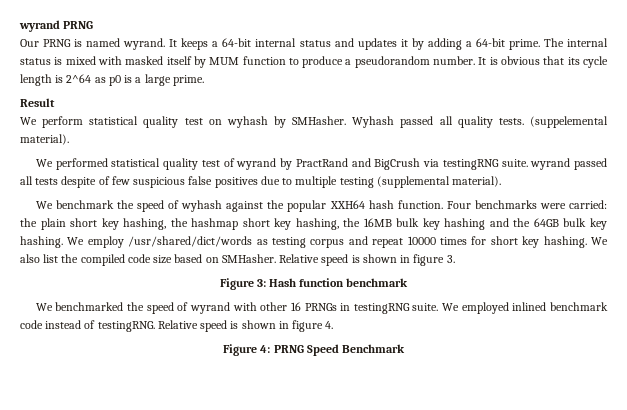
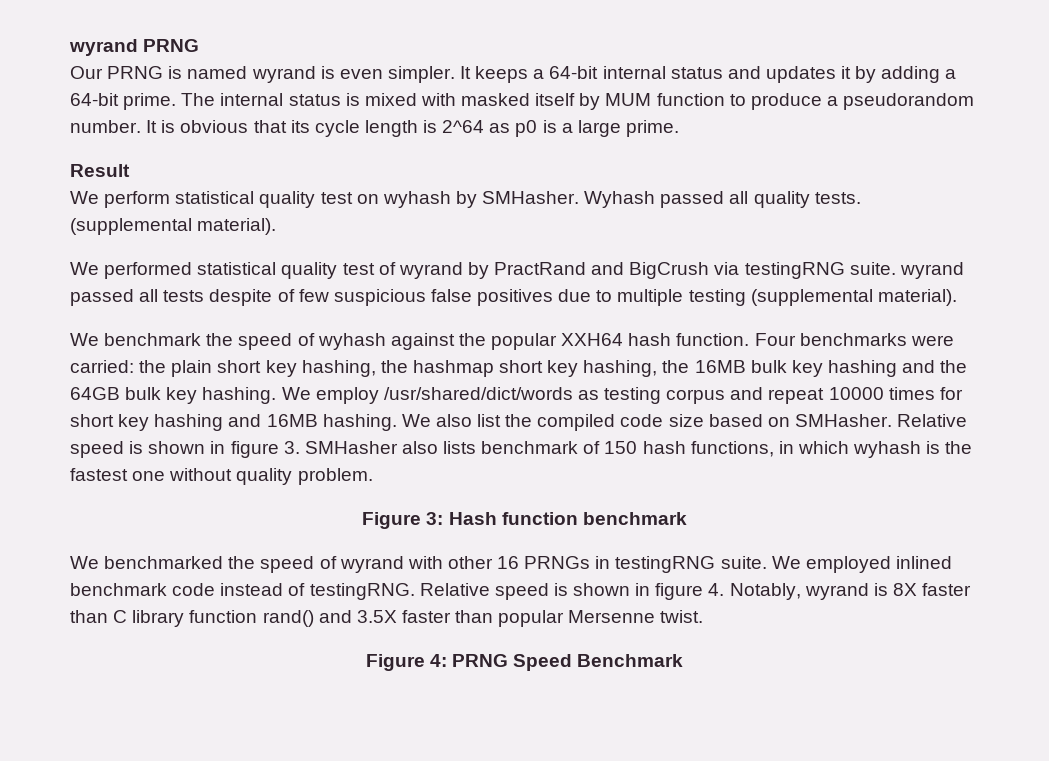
- Our PRNG is named wyrand.
+ Our PRNG is named wyrand is even simpler.
- Wyhash passed all quality tests. (suppelemental material).
+ Wyhash passed all quality tests. (supplemental material).
- We employ /usr/shared/dict/words as testing corpus and repeat 10000 times for short key hashing.
+ We employ /usr/shared/dict/words as testing corpus and repeat 10000 times for short key hashing and 16MB hashing.
- Relative speed is shown in figure 3.
+ Relative speed is shown in figure 3. SMHasher also lists benchmark of 150 hash functions, in which wyhash is the fastest one without quality problem.
- Relative speed is shown in figure 4.
+ Relative speed is shown in figure 4. Notably, wyrand is 8X faster than C library function rand() and 3.5X faster than popular Mersenne twist.

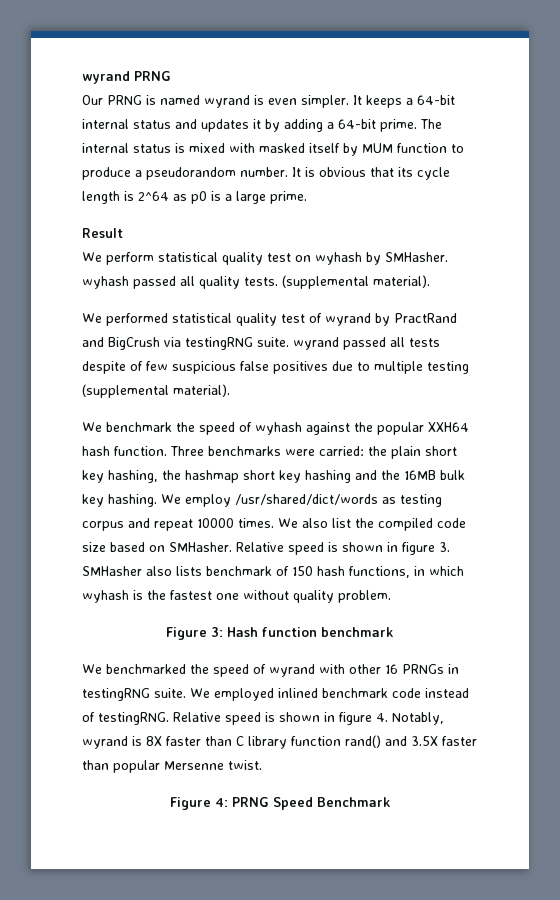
- We perform statistical quality test on wyhash by SMHasher. Wyhash passed all quality tests.
+ We perform statistical quality test on wyhash by SMHasher. wyhash passed all quality tests.
- Four benchmarks were carried: the plain short key hashing, the hashmap short key hashing, the 16MB bulk key hashing and the 64GB bulk key hashing.
+ Three benchmarks were carried: the plain short key hashing, the hashmap short key hashing and the 16MB bulk key hashing.
- We employ /usr/shared/dict/words as testing corpus and repeat 10000 times for short key hashing and 16MB hashing.
+ We employ /usr/shared/dict/words as testing corpus and repeat 10000 times.

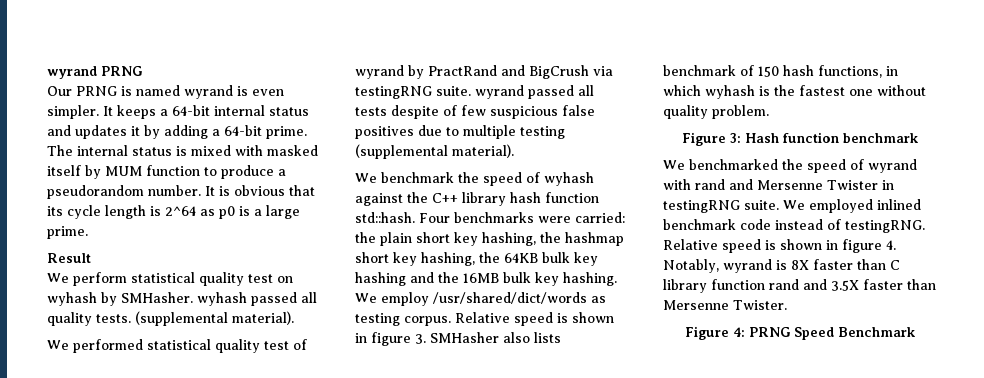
- We benchmark the speed of wyhash against the popular XXH64 hash function. Three benchmarks were carried: the plain short key hashing, the hashmap short key hashing and the 16MB bulk key hashing.
+ We benchmark the speed of wyhash against the C++ library hash function std::hash. Four benchmarks were carried: the plain short key hashing, the hashmap short key hashing, the 64KB bulk key hashing and the 16MB bulk key hashing.
- We employ /usr/shared/dict/words as testing corpus and repeat 10000 times. We also list the compiled code size based on SMHasher.
+ We employ /usr/shared/dict/words as testing corpus.
- We benchmarked the speed of wyrand with other 16 PRNGs in testingRNG suite.
+ We benchmarked the speed of wyrand with rand and Mersenne Twister in testingRNG suite.
- Relative speed is shown in figure 4. Notably, wyrand is 8X faster than C library function rand() and 3.5X faster than popular Mersenne twist.
+ Relative speed is shown in figure 4. Notably, wyrand is 8X faster than C library function rand and 3.5X faster than Mersenne Twister.

